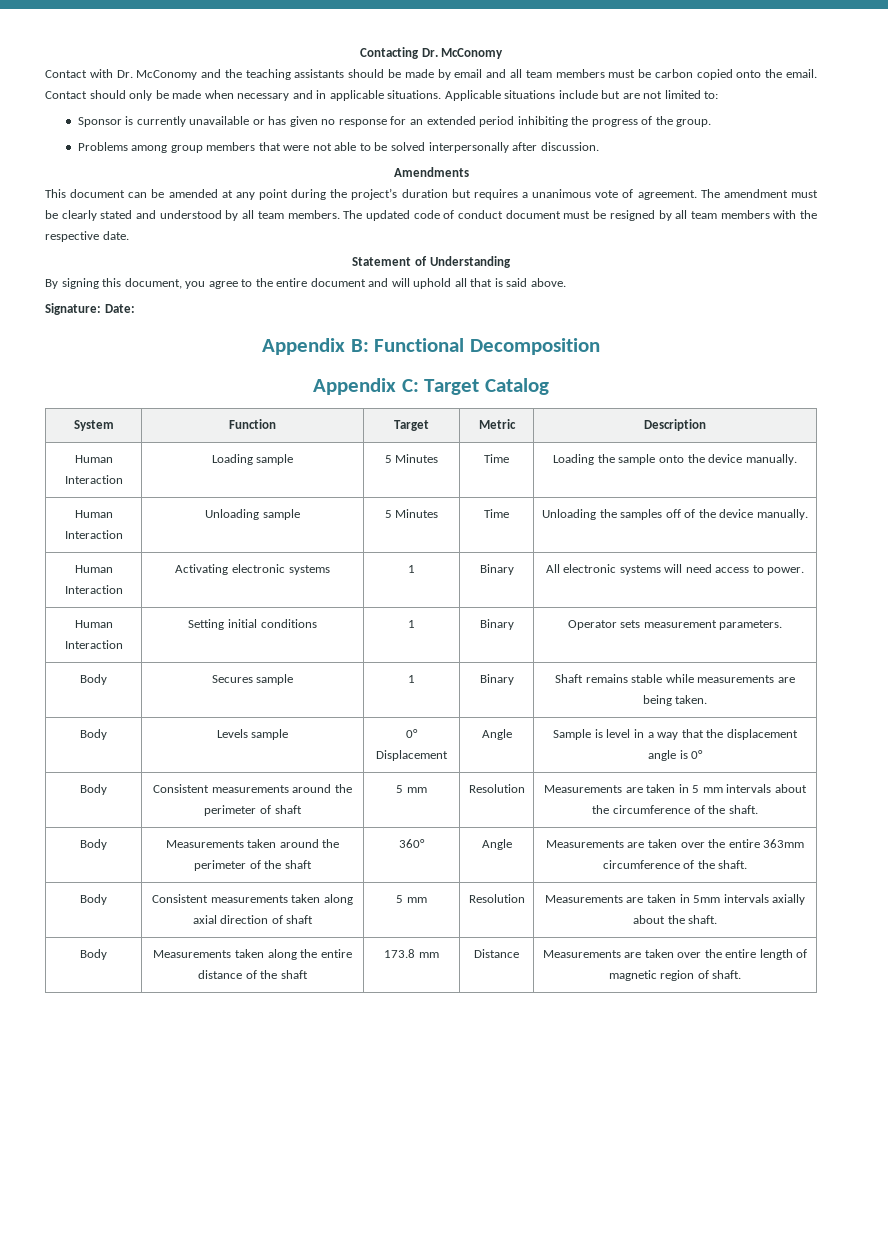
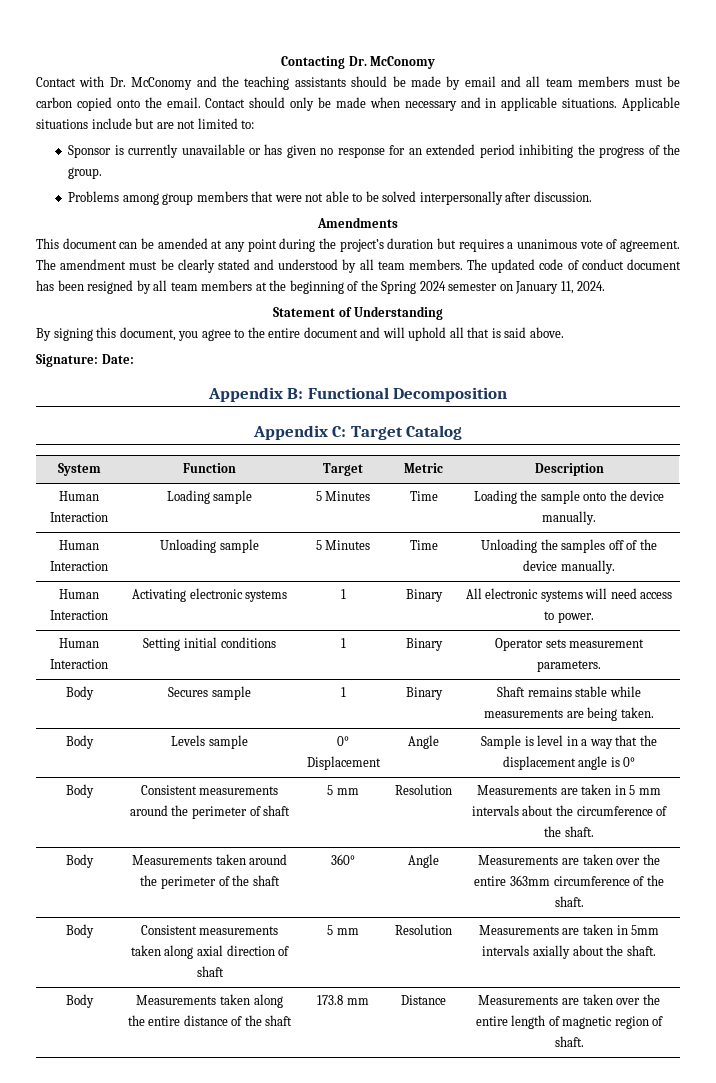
- The updated code of conduct document must be resigned by all team members with the respective date.
+ The updated code of conduct document has been resigned by all team members at the beginning of the Spring 2024 semester on January 11, 2024.

